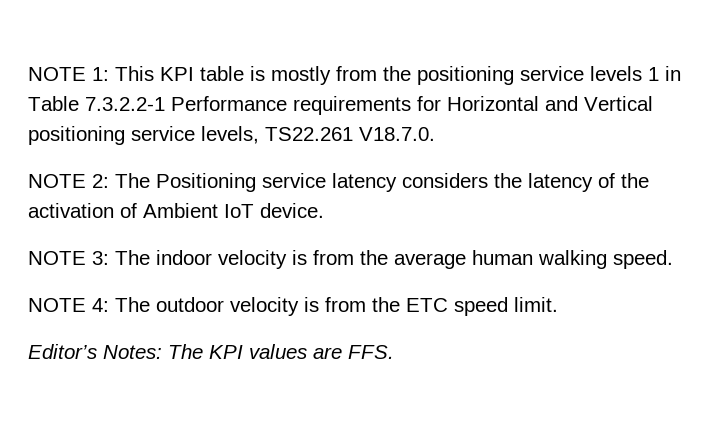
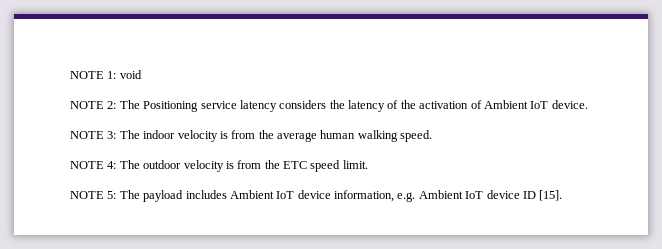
- NOTE 1: This KPI table is mostly from the positioning service levels 1 in Table 7.3.2.2-1 Performance requirements for Horizontal and Vertical positioning service levels, TS22.261 V18.7.0.
+ NOTE 1: void
- Editor’s Notes: The KPI values are FFS.
+ NOTE 5: The payload includes Ambient IoT device information, e.g. Ambient IoT device ID [15].

